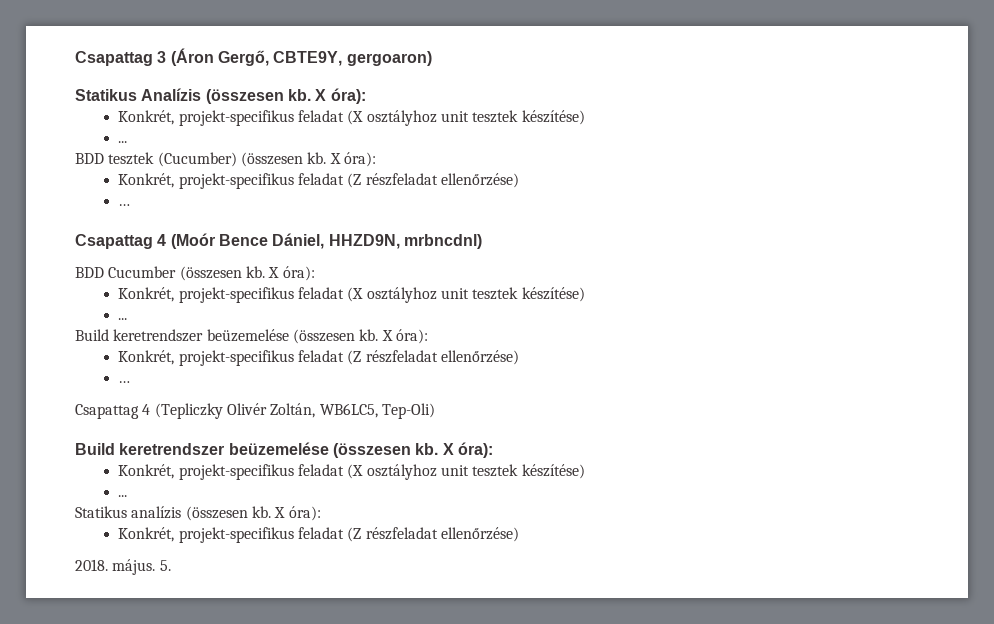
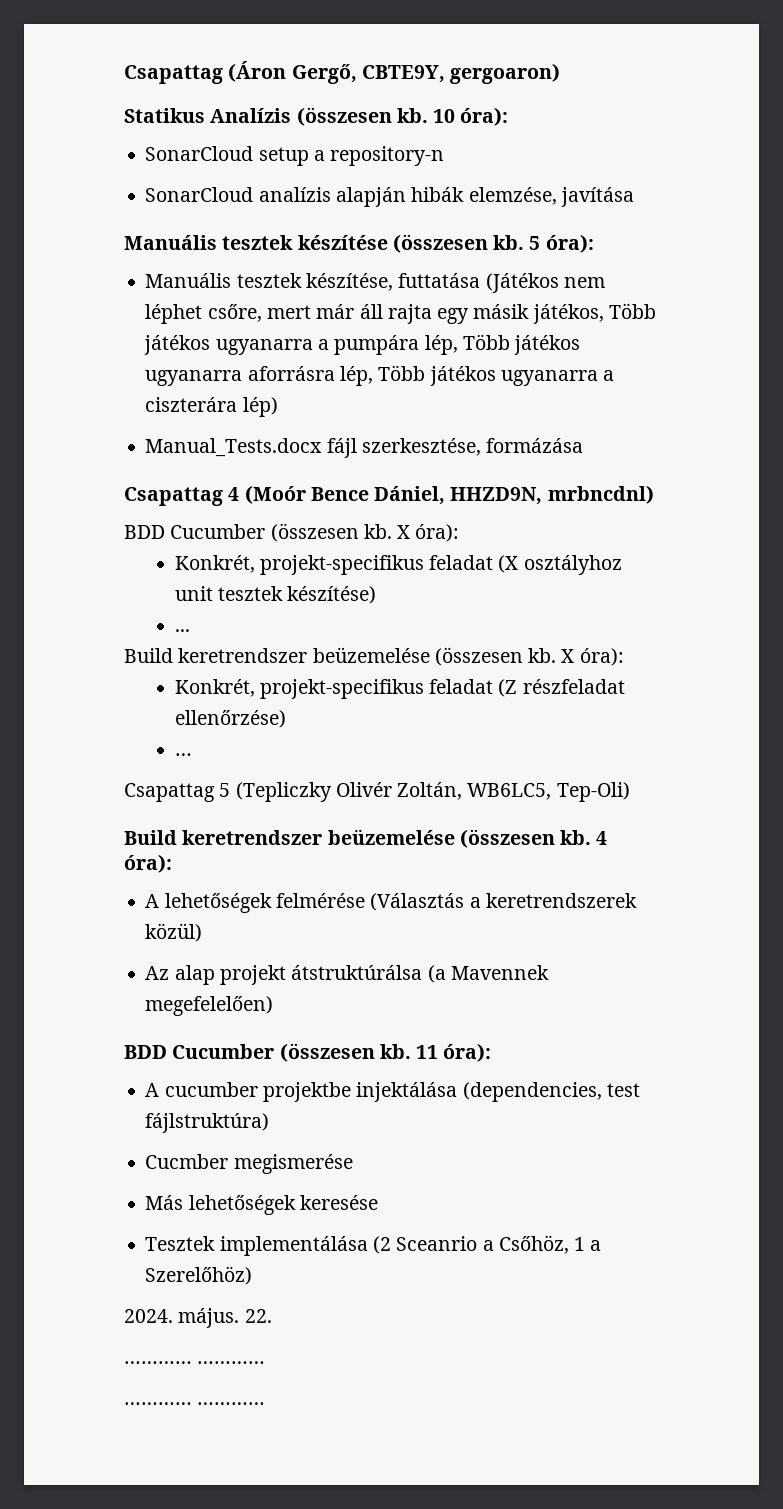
- Csapattag 3 (Áron Gergő, CBTE9Y, gergoaron)
+ Csapattag (Áron Gergő, CBTE9Y, gergoaron)
- Statikus Analízis (összesen kb. X óra):
- Konkrét, projekt-specifikus feladat (X osztályhoz unit tesztek készítése)
- ...
- BDD tesztek (Cucumber) (összesen kb. X óra):
- Konkrét, projekt-specifikus feladat (Z részfeladat ellenőrzése)
- …
+ Statikus Analízis (összesen kb. 10 óra):
+ SonarCloud setup a repository-n
+ SonarCloud analízis alapján hibák elemzése, javítása
+ Manuális tesztek készítése (összesen kb. 5 óra):
+ Manuális tesztek készítése, futtatása (Játékos nem léphet csőre, mert már áll rajta egy másik játékos, Több játékos ugyanarra a pumpára lép, Több játékos ugyanarra aforrásra lép, Több játékos ugyanarra a ciszterára lép)
+ Manual_Tests.docx fájl szerkesztése, formázása
- Csapattag 4 (Tepliczky Olivér Zoltán, WB6LC5, Tep-Oli)
- Build keretrendszer beüzemelése (összesen kb. X óra):
- Konkrét, projekt-specifikus feladat (X osztályhoz unit tesztek készítése)
- ...
- Statikus analízis (összesen kb. X óra):
- Konkrét, projekt-specifikus feladat (Z részfeladat ellenőrzése)
- 2018. május. 5.
+ Csapattag 5 (Tepliczky Olivér Zoltán, WB6LC5, Tep-Oli)
+ Build keretrendszer beüzemelése (összesen kb. 4 óra):
+ A lehetőségek felmérése (Választás a keretrendszerek közül)
+ Az alap projekt átstruktúrálsa (a Mavennek megefelelően)
+ BDD Cucumber (összesen kb. 11 óra):
+ A cucumber projektbe injektálása (dependencies, test fájlstruktúra)
+ Cucmber megismerése
+ Más lehetőségek keresése
+ Tesztek implementálása (2 Sceanrio a Csőhöz, 1 a Szerelőhöz)
+ 2024. május. 22.
+ ………… …………
+ ………… …………

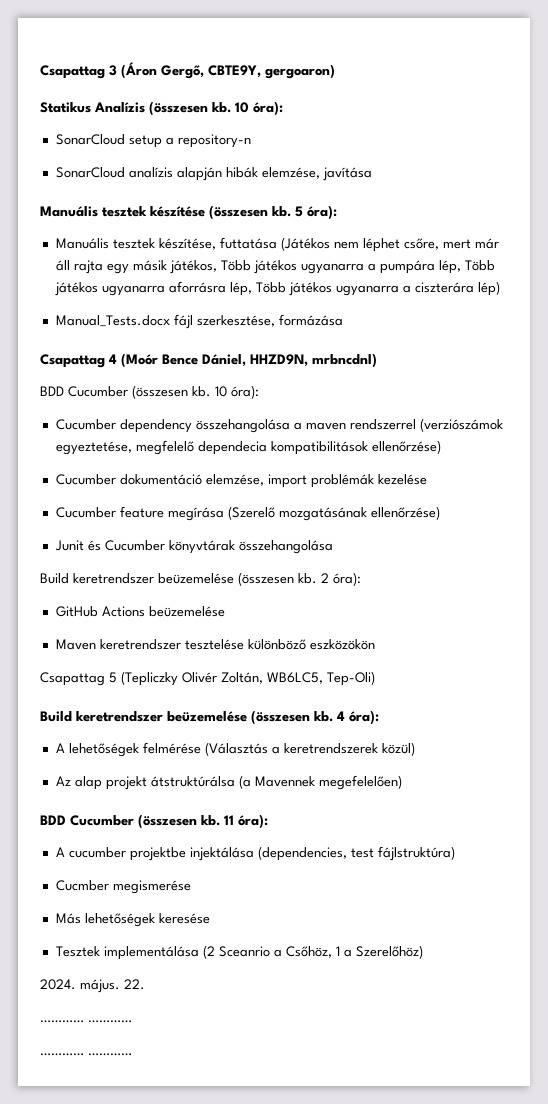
- Csapattag (Áron Gergő, CBTE9Y, gergoaron)
+ Csapattag 3 (Áron Gergő, CBTE9Y, gergoaron)
- BDD Cucumber (összesen kb. X óra):
- Konkrét, projekt-specifikus feladat (X osztályhoz unit tesztek készítése)
- ...
- Build keretrendszer beüzemelése (összesen kb. X óra):
- Konkrét, projekt-specifikus feladat (Z részfeladat ellenőrzése)
- …
+ BDD Cucumber (összesen kb. 10 óra):
+ Cucumber dependency összehangolása a maven rendszerrel (verziószámok egyeztetése, megfelelő dependecia kompatibilitások ellenőrzése)
+ Cucumber dokumentáció elemzése, import problémák kezelése
+ Cucumber feature megírása (Szerelő mozgatásának ellenőrzése)
+ Junit és Cucumber könyvtárak összehangolása
+ Build keretrendszer beüzemelése (összesen kb. 2 óra):
+ GitHub Actions beüzemelése
+ Maven keretrendszer tesztelése különböző eszközökön

